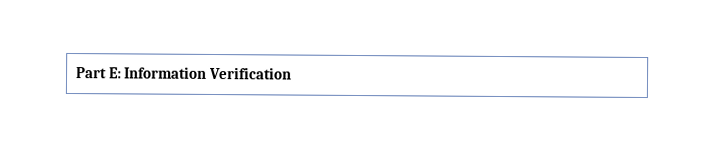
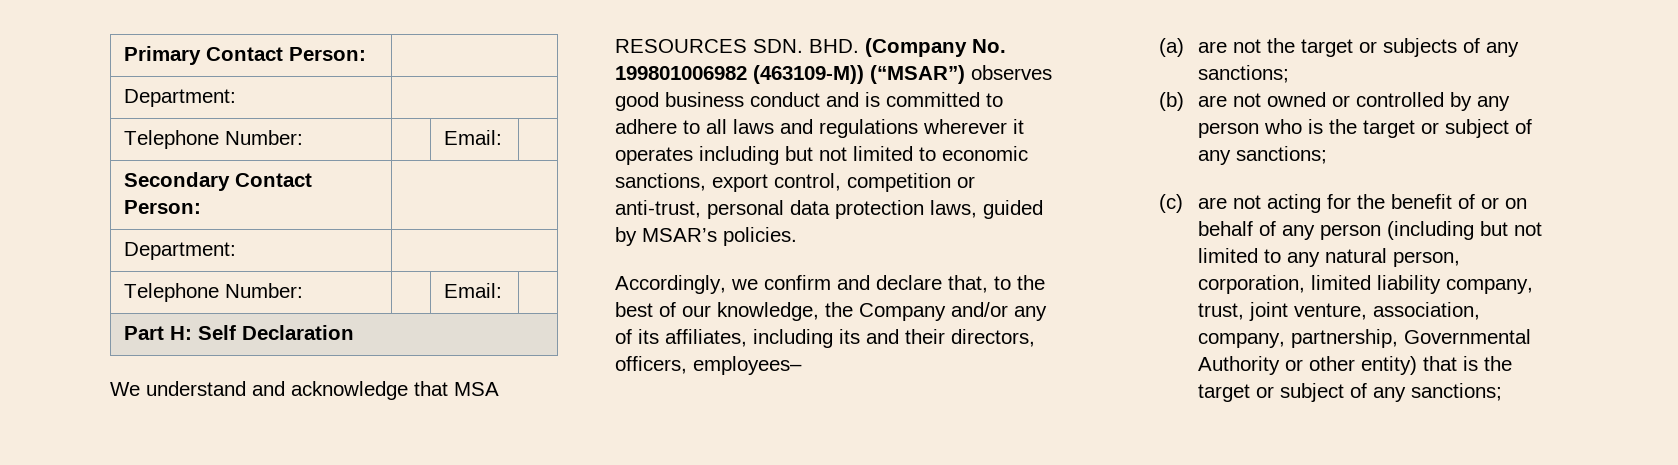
- Part E: Information Verification
+ Primary Contact Person: |
+ Department: |
+ Telephone Number: | | Email: |
+ Secondary Contact Person: |
+ Department: |
+ Telephone Number: | | Email: |
+ Part H: Self Declaration
+ We understand and acknowledge that MSA RESOURCES SDN. BHD. (Company No. 199801006982 (463109-M)) (“MSAR”) observes good business conduct and is committed to adhere to all laws and regulations wherever it operates including but not limited to economic sanctions, export control, competition or anti-trust, personal data protection laws, guided by MSAR’s policies.
+ Accordingly, we confirm and declare that, to the best of our knowledge, the Company and/or any of its affiliates, including its and their directors, officers, employees–
+ (a) are not the target or subjects of any sanctions;
+ (b) are not owned or controlled by any person who is the target or subject of any sanctions;
+ (c) are not acting for the benefit of or on behalf of any person (including but not limited to any natural person, corporation, limited liability company, trust, joint venture, association, company, partnership, Governmental Authority or other entity) that is the target or subject of any sanctions;

